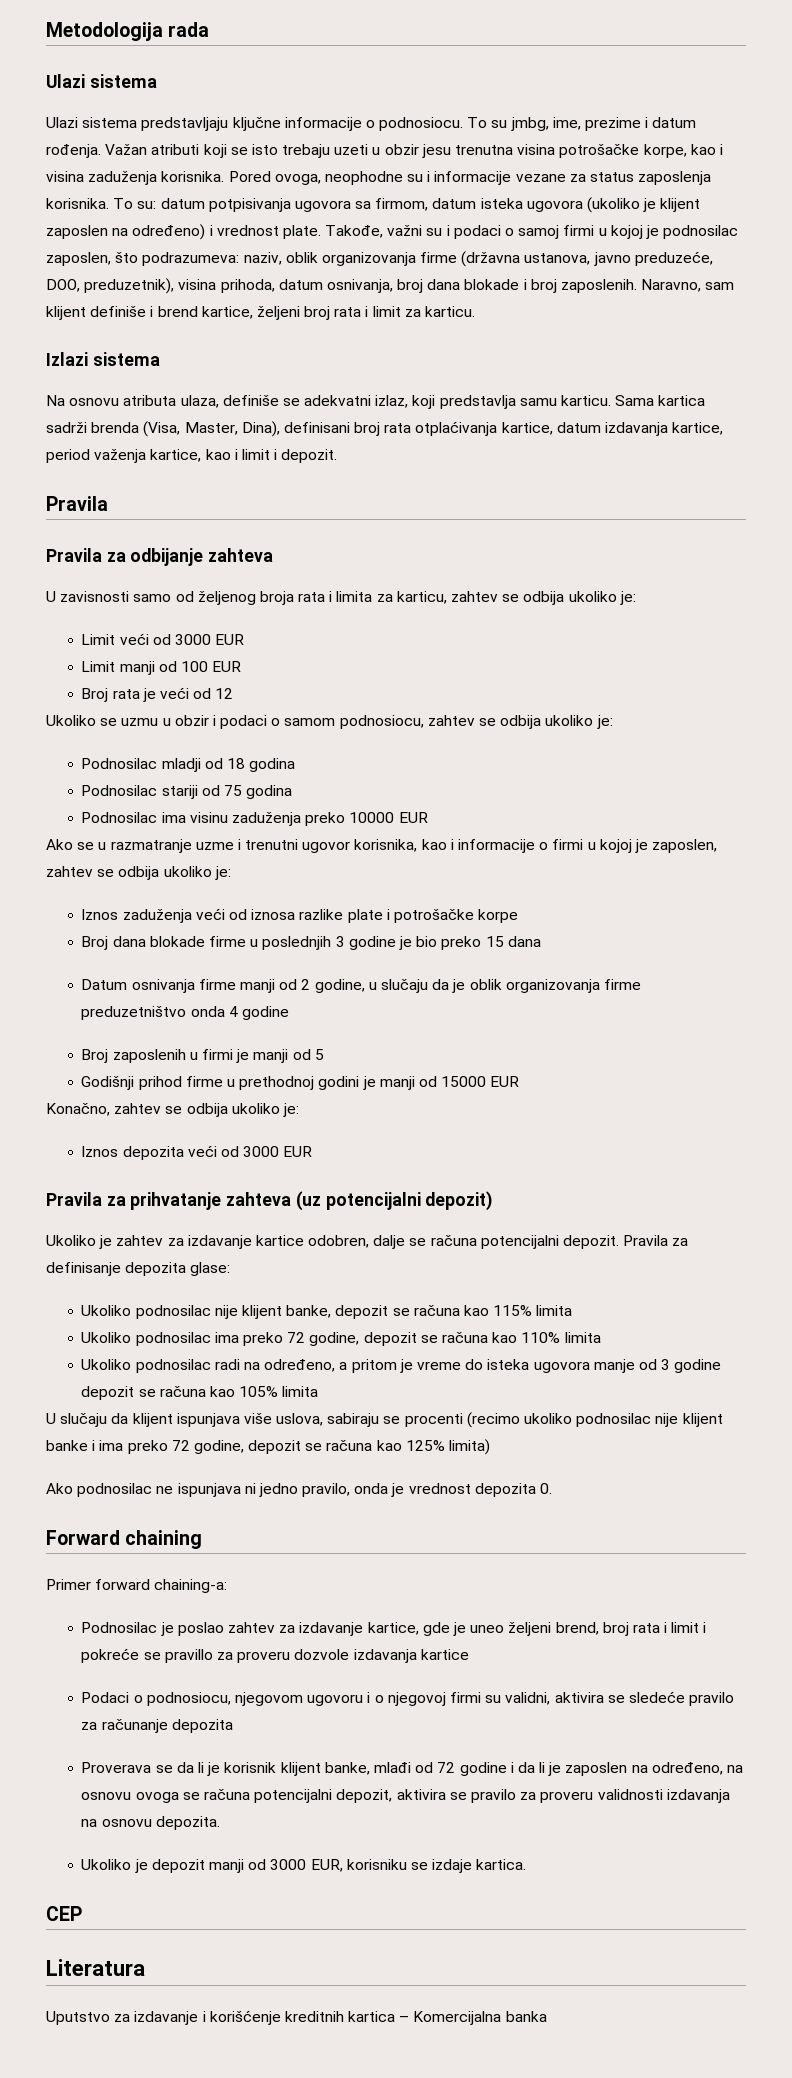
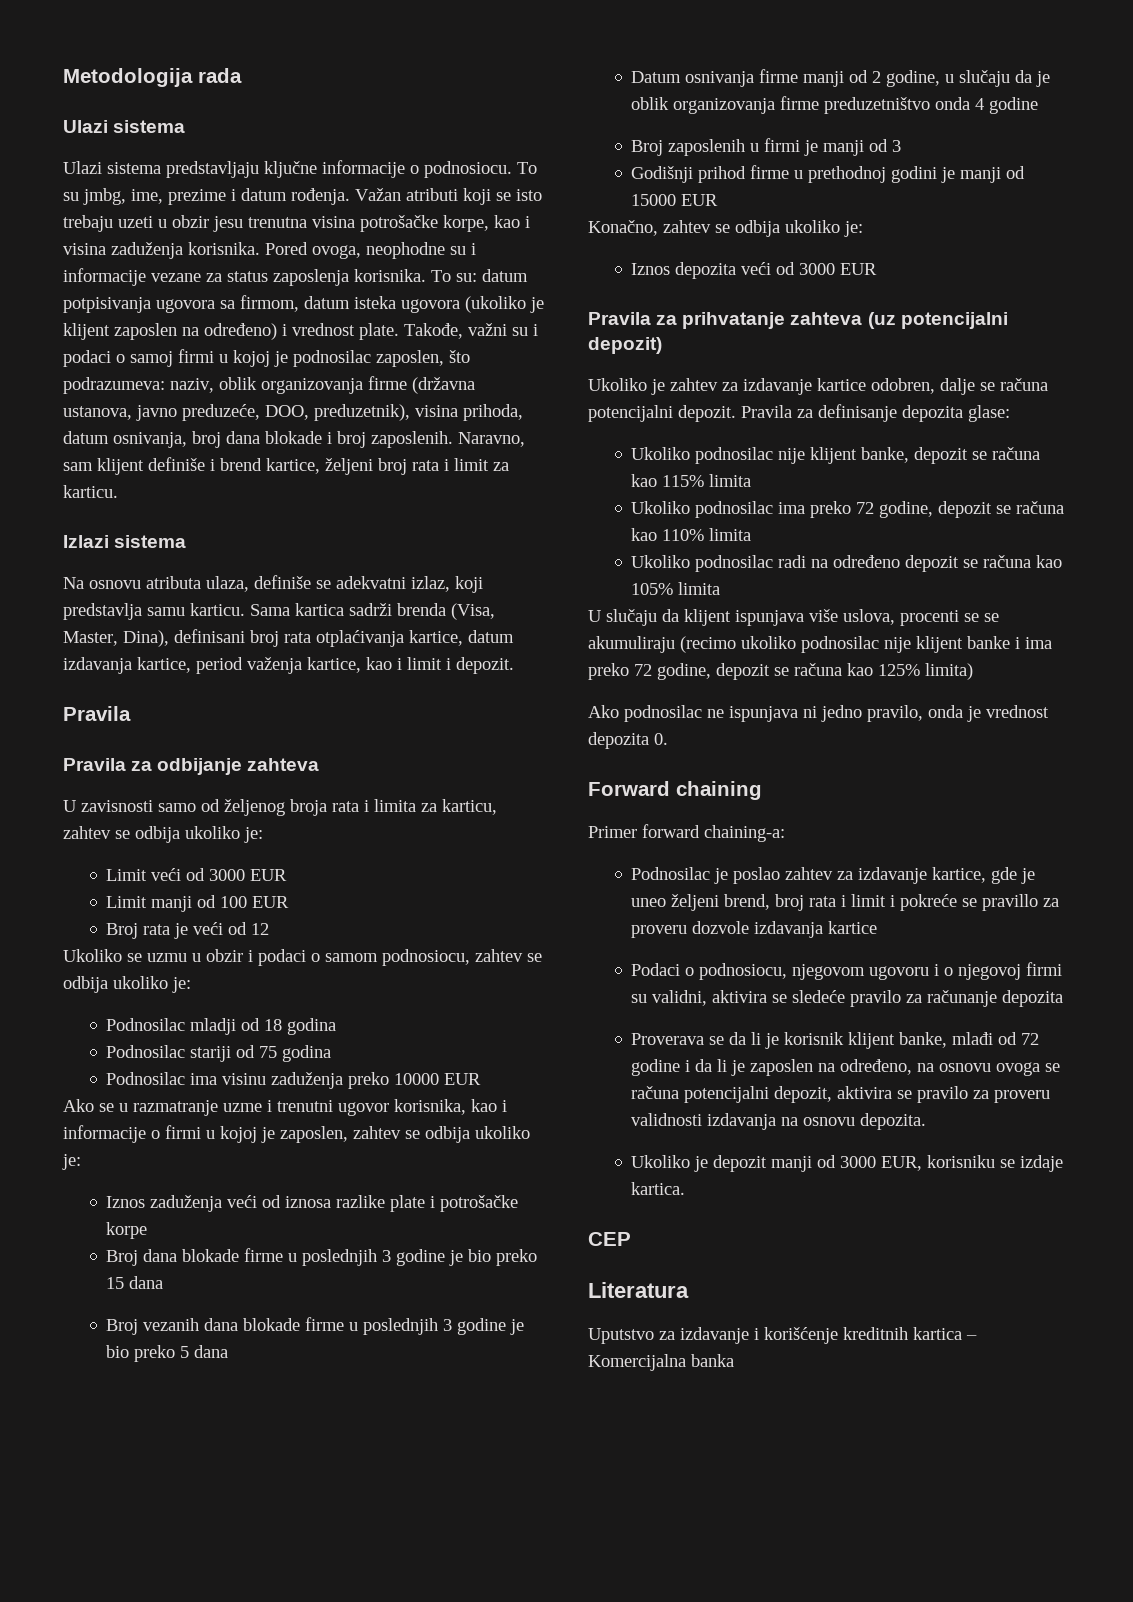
+ Broj vezanih dana blokade firme u poslednjih 3 godine je bio preko 5 dana
- Broj zaposlenih u firmi je manji od 5
+ Broj zaposlenih u firmi je manji od 3
- Ukoliko podnosilac radi na određeno, a pritom je vreme do isteka ugovora manje od 3 godine depozit se računa kao 105% limita
+ Ukoliko podnosilac radi na određeno depozit se računa kao 105% limita
- U slučaju da klijent ispunjava više uslova, sabiraju se procenti (recimo ukoliko podnosilac nije klijent banke i ima preko 72 godine, depozit se računa kao 125% limita)
+ U slučaju da klijent ispunjava više uslova, procenti se se akumuliraju (recimo ukoliko podnosilac nije klijent banke i ima preko 72 godine, depozit se računa kao 125% limita)

